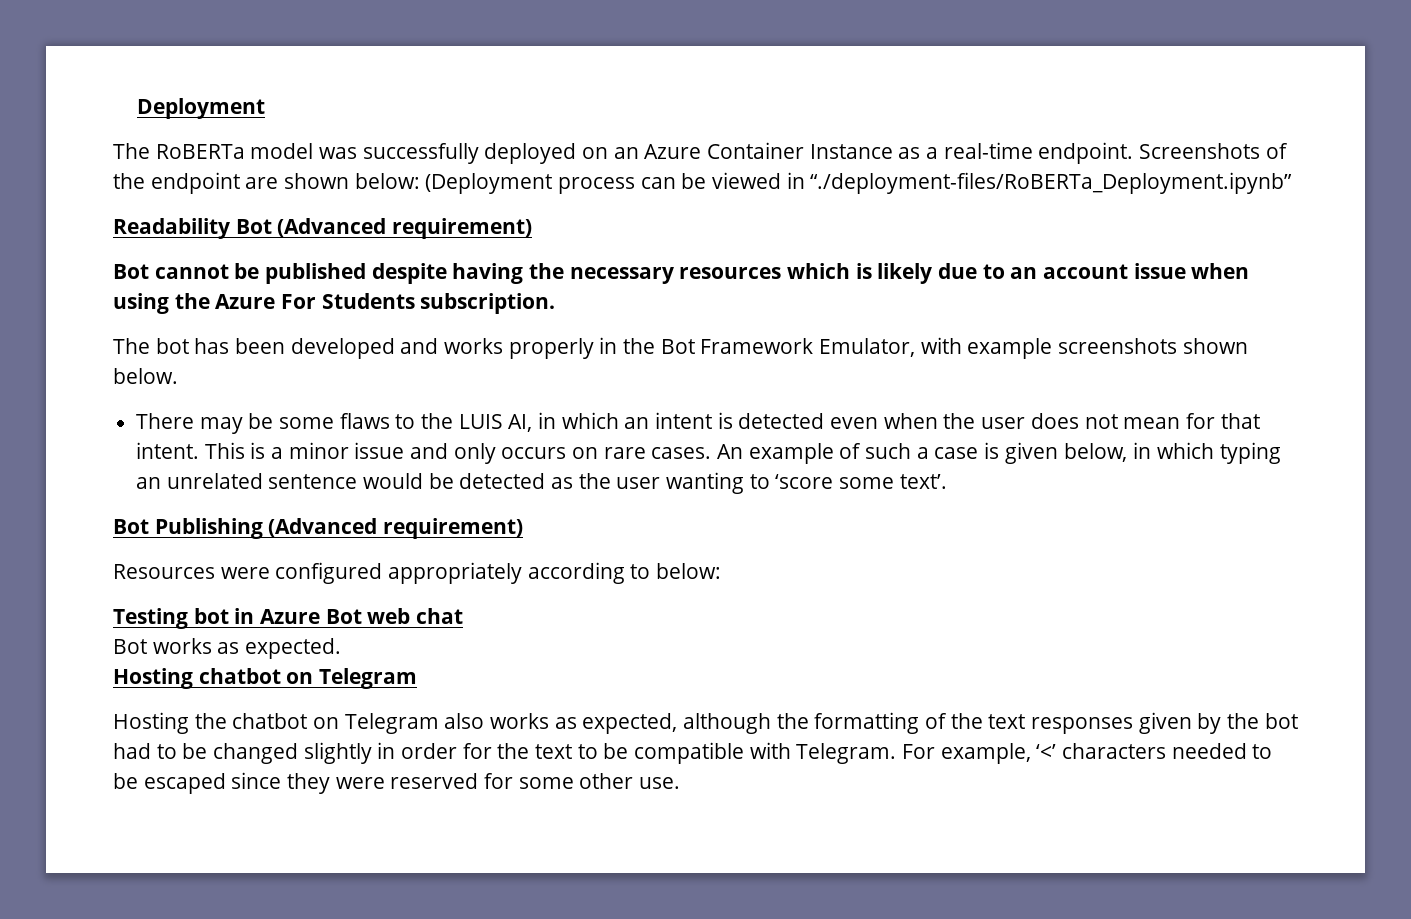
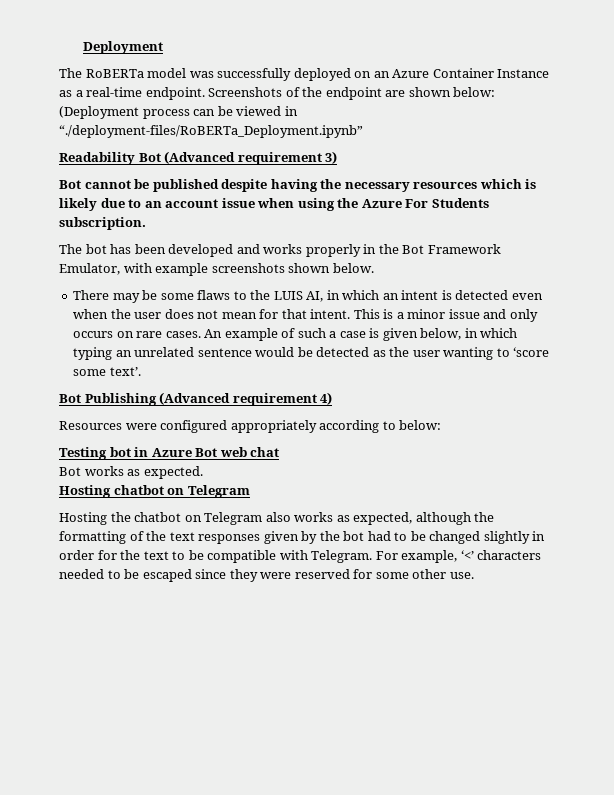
- Readability Bot (Advanced requirement)
+ Readability Bot (Advanced requirement 3)
- Bot Publishing (Advanced requirement)
+ Bot Publishing (Advanced requirement 4)

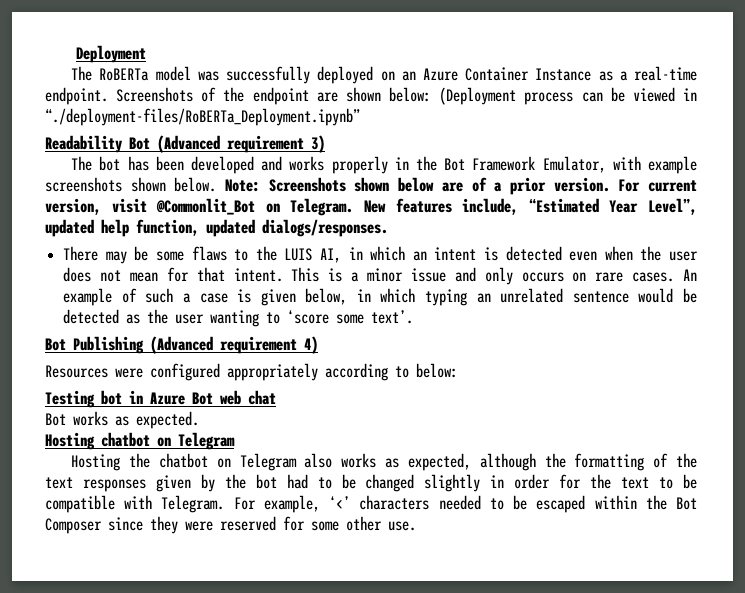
- Bot cannot be published despite having the necessary resources which is likely due to an account issue when using the Azure For Students subscription.
+ Note: Screenshots shown below are of a prior version. For current version, visit @Commonlit_Bot on Telegram. New features include, “Estimated Year Level”, updated help function, updated dialogs/responses.
- For example, ‘<’ characters needed to be escaped since they were reserved for some other use.
+ For example, ‘<’ characters needed to be escaped within the Bot Composer since they were reserved for some other use.

